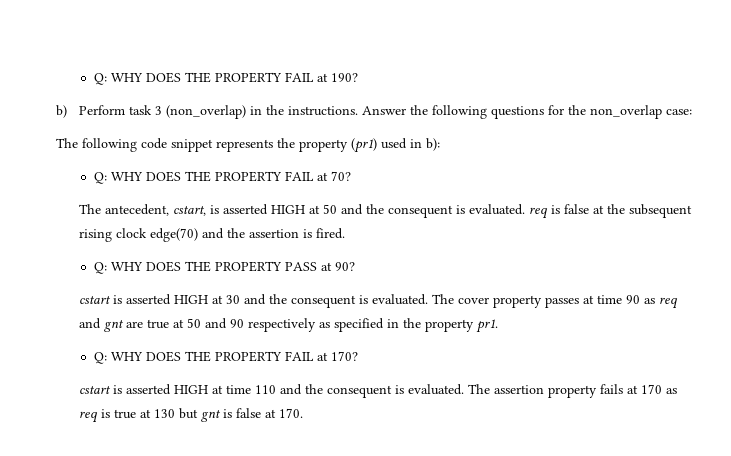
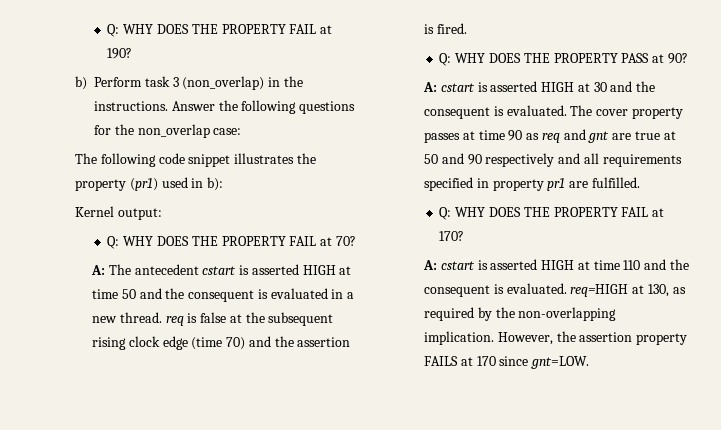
- The following code snippet represents the property (pr1) used in b):
+ The following code snippet illustrates the property (pr1) used in b):
+ Kernel output:
- The antecedent, cstart, is asserted HIGH at 50 and the consequent is evaluated. req is false at the subsequent rising clock edge(70) and the assertion is fired.
+ A: The antecedent cstart is asserted HIGH at time 50 and the consequent is evaluated in a new thread. req is false at the subsequent rising clock edge (time 70) and the assertion is fired.
- cstart is asserted HIGH at 30 and the consequent is evaluated.
+ A: cstart is asserted HIGH at 30 and the consequent is evaluated.
- The cover property passes at time 90 as req and gnt are true at 50 and 90 respectively as specified in the property pr1.
+ The cover property passes at time 90 as req and gnt are true at 50 and 90 respectively and all requirements specified in property pr1 are fulfilled.
- cstart is asserted HIGH at time 110 and the consequent is evaluated. The assertion property fails at 170 as req is true at 130 but gnt is false at 170.
+ A: cstart is asserted HIGH at time 110 and the consequent is evaluated. req=HIGH at 130, as required by the non-overlapping implication. However, the assertion property FAILS at 170 since gnt=LOW.

